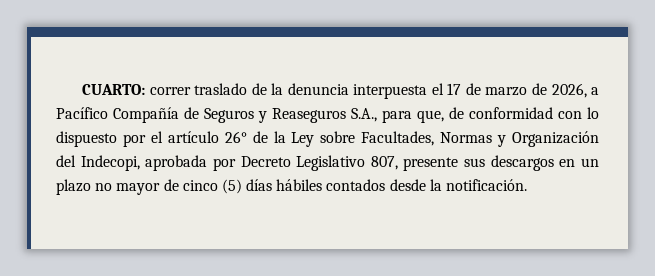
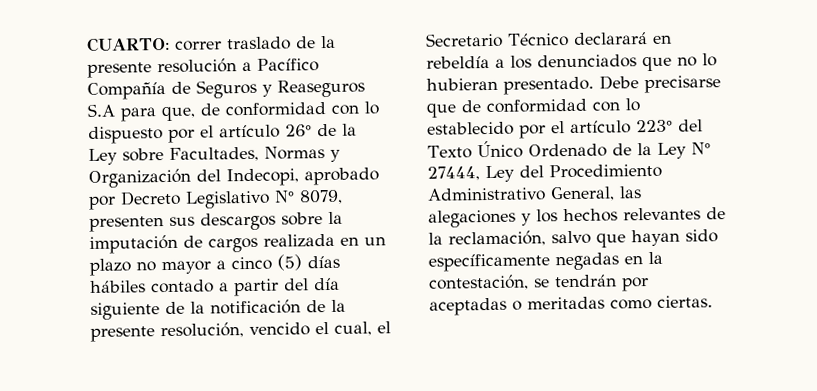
- CUARTO: correr traslado de la denuncia interpuesta el 17 de marzo de 2026, a Pacífico Compañía de Seguros y Reaseguros S.A., para que, de conformidad con lo dispuesto por el artículo 26° de la Ley sobre Facultades, Normas y Organización del Indecopi, aprobada por Decreto Legislativo 807, presente sus descargos en un plazo no mayor de cinco (5) días hábiles contados desde la notificación.
+ CUARTO: correr traslado de la presente resolución a Pacífico Compañía de Seguros y Reaseguros S.A para que, de conformidad con lo dispuesto por el artículo 26° de la Ley sobre Facultades, Normas y Organización del Indecopi, aprobado por Decreto Legislativo N° 8079, presenten sus descargos sobre la imputación de cargos realizada en un plazo no mayor a cinco (5) días hábiles contado a partir del día siguiente de la notificación de la presente resolución, vencido el cual, el Secretario Técnico declarará en rebeldía a los denunciados que no lo hubieran presentado. Debe precisarse que de conformidad con lo establecido por el artículo 223° del Texto Único Ordenado de la Ley N° 27444, Ley del Procedimiento Administrativo General, las alegaciones y los hechos relevantes de la reclamación, salvo que hayan sido específicamente negadas en la contestación, se tendrán por aceptadas o meritadas como ciertas.

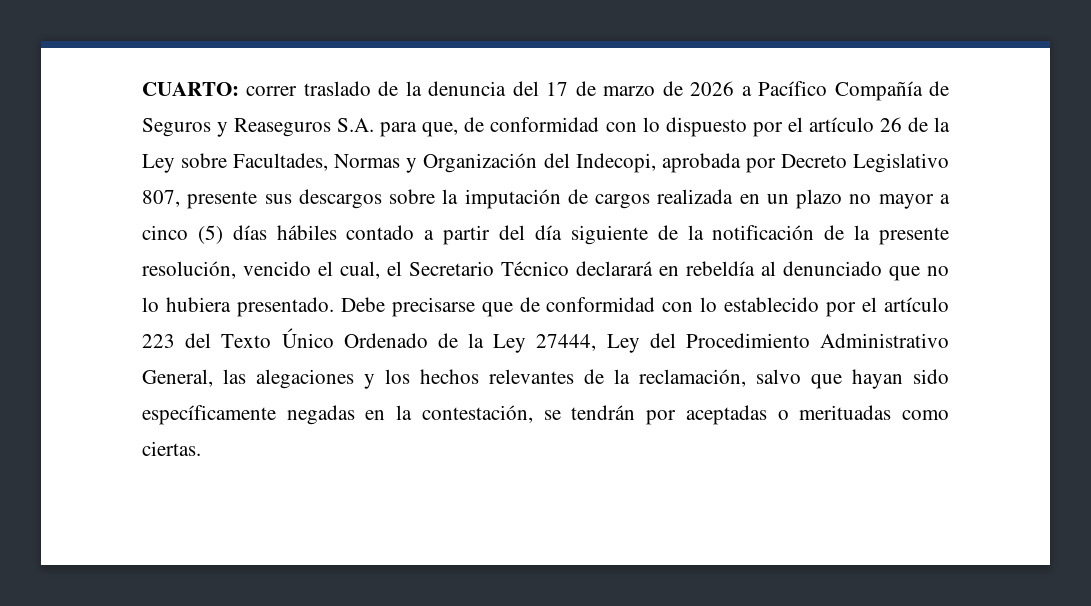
- correr traslado de la presente resolución a Pacífico Compañía de Seguros y Reaseguros S.A para que, de conformidad con lo dispuesto por el artículo 26° de la Ley sobre Facultades, Normas y Organización del Indecopi, aprobado por Decreto Legislativo N° 8079, presenten sus descargos sobre la imputación de cargos realizada en un plazo no mayor a cinco (5) días hábiles contado a partir del día siguiente de la notificación de la presente resolución, vencido el cual, el Secretario Técnico declarará en rebeldía a los denunciados que no lo hubieran presentado.
+ correr traslado de la denuncia del 17 de marzo de 2026 a Pacífico Compañía de Seguros y Reaseguros S.A. para que, de conformidad con lo dispuesto por el artículo 26 de la Ley sobre Facultades, Normas y Organización del Indecopi, aprobada por Decreto Legislativo 807, presente sus descargos sobre la imputación de cargos realizada en un plazo no mayor a cinco (5) días hábiles contado a partir del día siguiente de la notificación de la presente resolución, vencido el cual, el Secretario Técnico declarará en rebeldía al denunciado que no lo hubiera presentado.
- Debe precisarse que de conformidad con lo establecido por el artículo 223° del Texto Único Ordenado de la Ley N° 27444, Ley del Procedimiento Administrativo General, las alegaciones y los hechos relevantes de la reclamación, salvo que hayan sido específicamente negadas en la contestación, se tendrán por aceptadas o meritadas como ciertas.
+ Debe precisarse que de conformidad con lo establecido por el artículo 223 del Texto Único Ordenado de la Ley 27444, Ley del Procedimiento Administrativo General, las alegaciones y los hechos relevantes de la reclamación, salvo que hayan sido específicamente negadas en la contestación, se tendrán por aceptadas o merituadas como ciertas.

